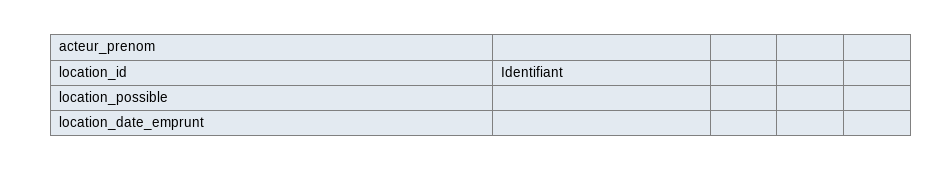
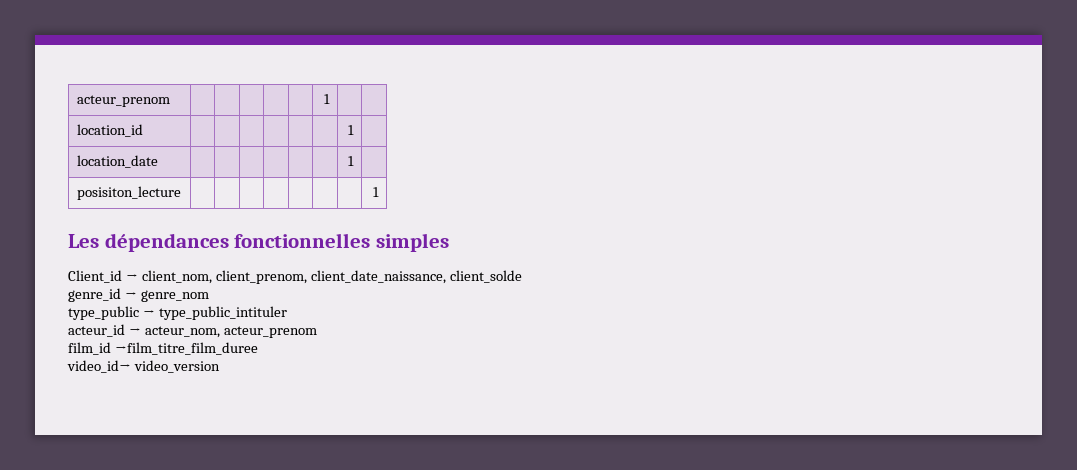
- acteur_prenom | | | |
- location_id | Identifiant | | |
- location_possible | | | |
- location_date_emprunt | | | |
+ acteur_prenom | | | | | | 1 | |
+ location_id | | | | | | | 1 |
+ location_date | | | | | | | 1 |
+ posisiton_lecture | | | | | | | | 1
+ Les dépendances fonctionnelles simples
+ Client_id → client_nom, client_prenom, client_date_naissance, client_solde
+ genre_id → genre_nom
+ type_public → type_public_intituler
+ acteur_id → acteur_nom, acteur_prenom
+ film_id →film_titre_film_duree
+ video_id→ video_version

